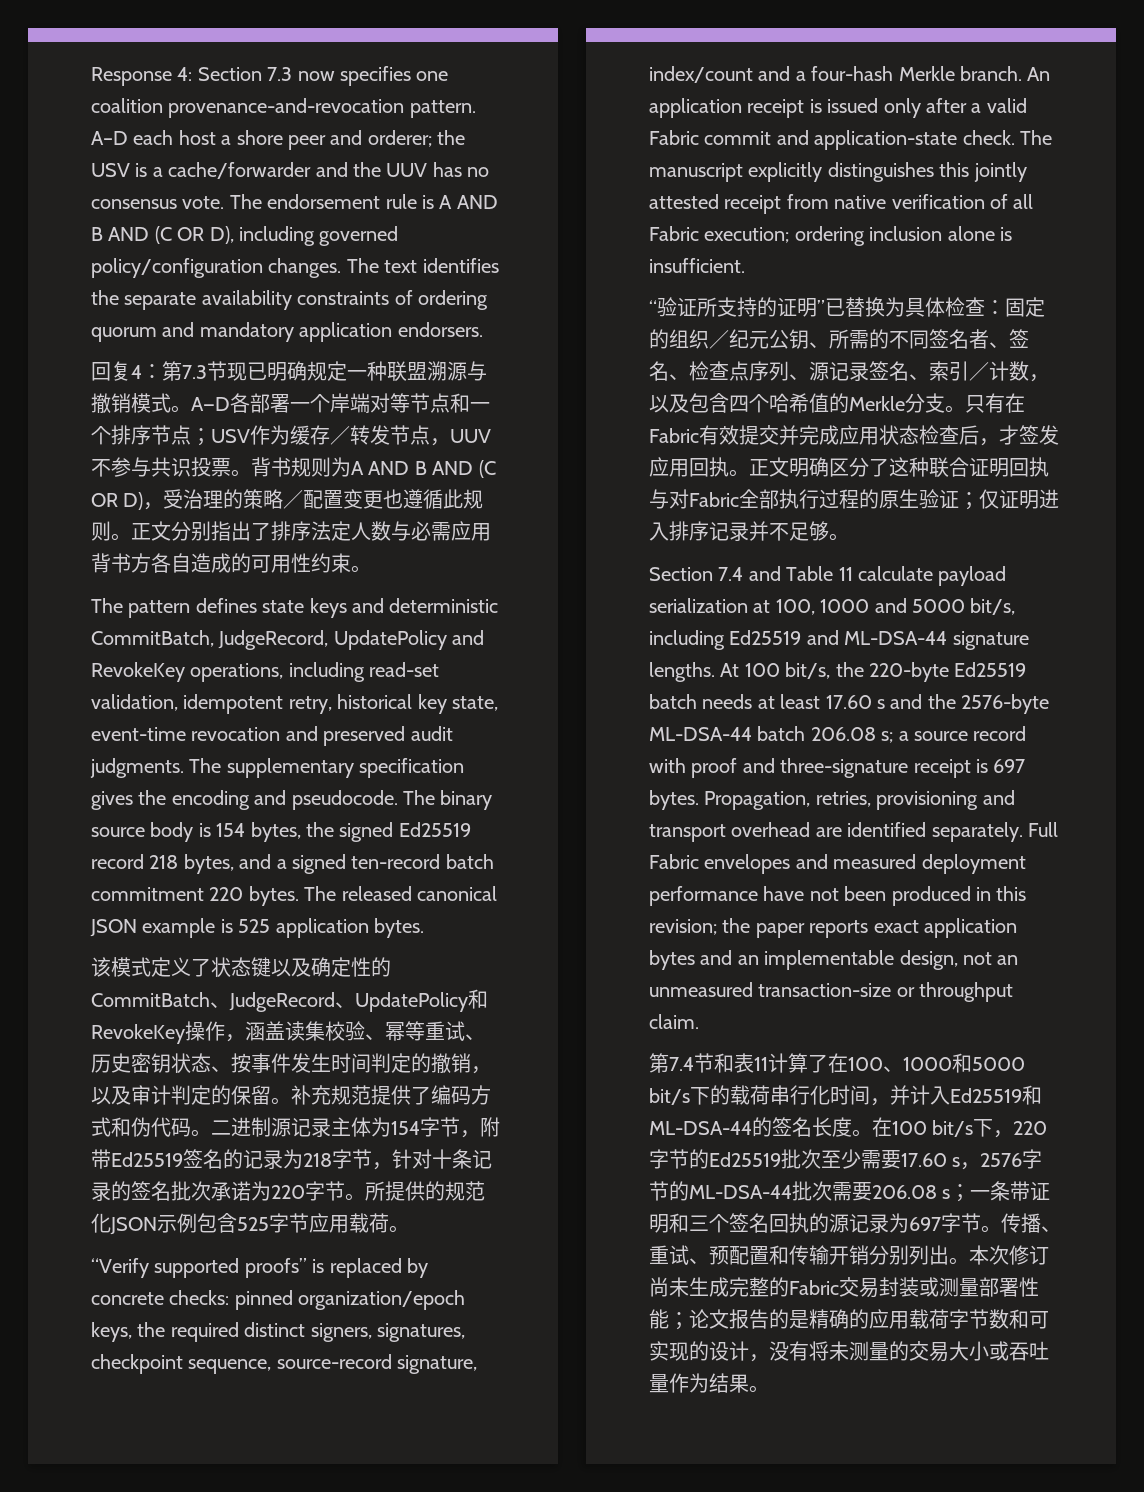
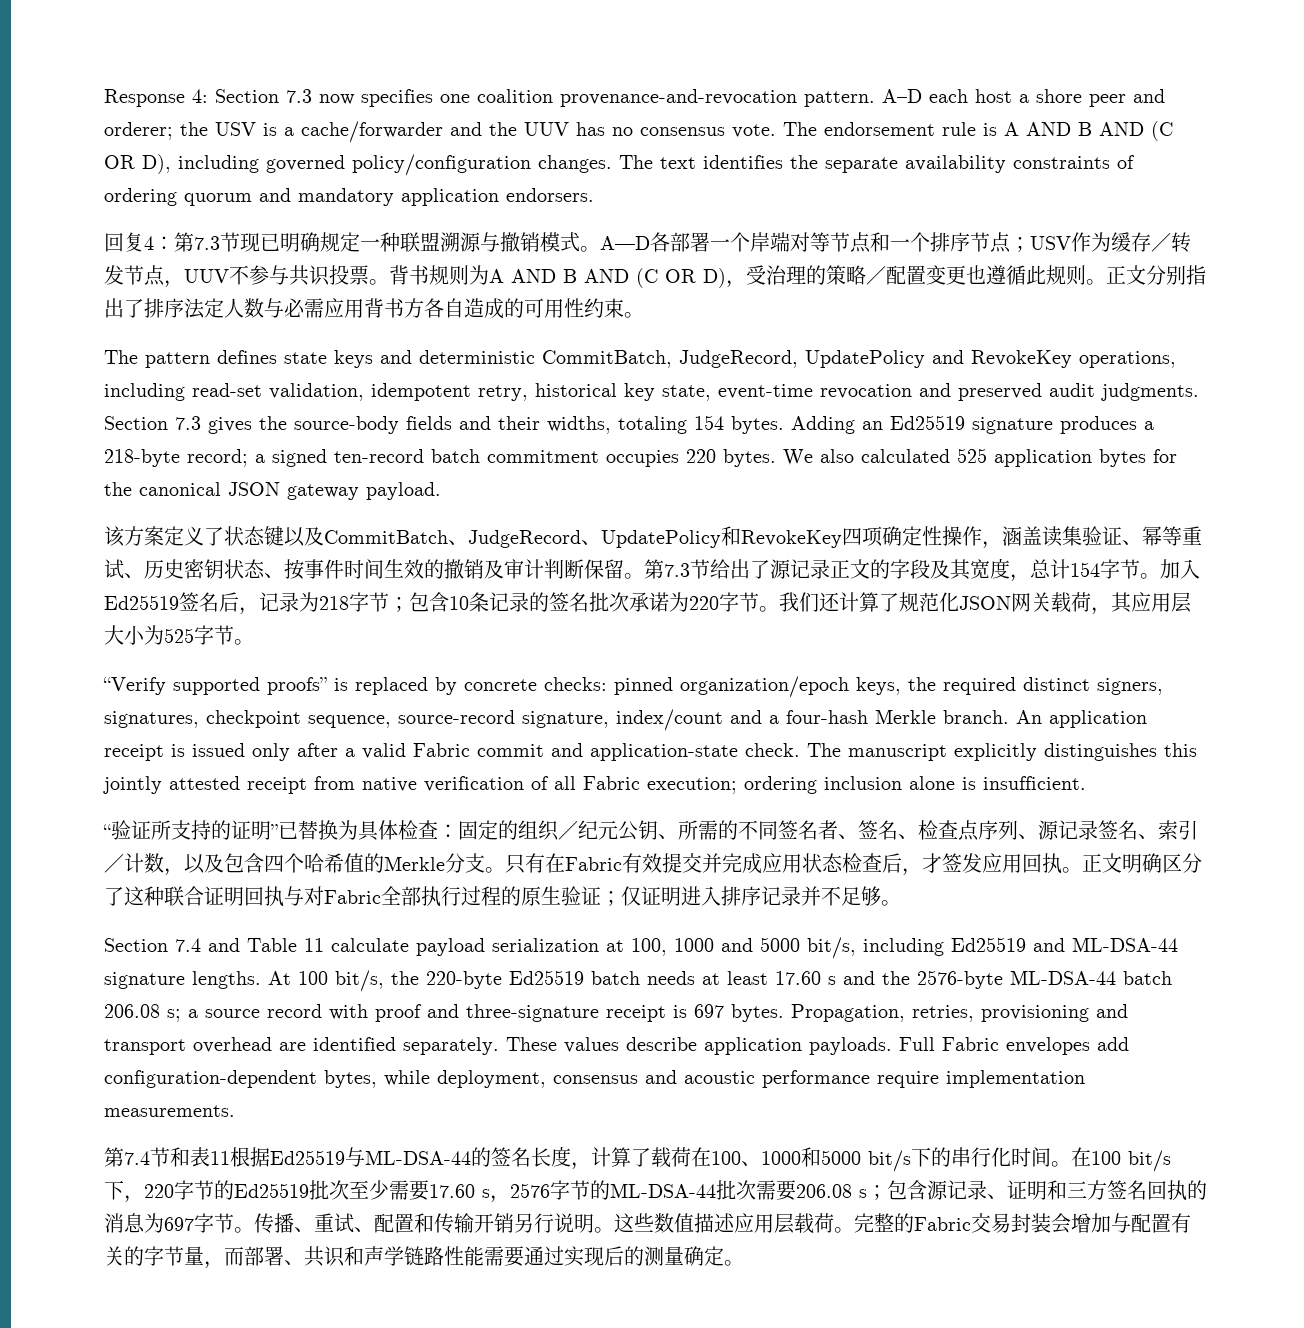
- The supplementary specification gives the encoding and pseudocode. The binary source body is 154 bytes, the signed Ed25519 record 218 bytes, and a signed ten-record batch commitment 220 bytes.
+ Section 7.3 gives the source-body fields and their widths, totaling 154 bytes. Adding an Ed25519 signature produces a 218-byte record; a signed ten-record batch commitment occupies 220 bytes.
- The released canonical JSON example is 525 application bytes.
+ We also calculated 525 application bytes for the canonical JSON gateway payload.
- 该模式定义了状态键以及确定性的CommitBatch、JudgeRecord、UpdatePolicy和RevokeKey操作，涵盖读集校验、幂等重试、历史密钥状态、按事件发生时间判定的撤销，以及审计判定的保留。补充规范提供了编码方式和伪代码。二进制源记录主体为154字节，附带Ed25519签名的记录为218字节，针对十条记录的签名批次承诺为220字节。
+ 该方案定义了状态键以及CommitBatch、JudgeRecord、UpdatePolicy和RevokeKey四项确定性操作，涵盖读集验证、幂等重试、历史密钥状态、按事件时间生效的撤销及审计判断保留。第7.3节给出了源记录正文的字段及其宽度，总计154字节。加入Ed25519签名后，记录为218字节；包含10条记录的签名批次承诺为220字节。
- 所提供的规范化JSON示例包含525字节应用载荷。
+ 我们还计算了规范化JSON网关载荷，其应用层大小为525字节。
- Full Fabric envelopes and measured deployment performance have not been produced in this revision; the paper reports exact application bytes and an implementable design, not an unmeasured transaction-size or throughput claim.
- 第7.4节和表11计算了在100、1000和5000 bit/s下的载荷串行化时间，并计入Ed25519和ML-DSA-44的签名长度。
+ These values describe application payloads. Full Fabric envelopes add configuration-dependent bytes, while deployment, consensus and acoustic performance require implementation measurements.
+ 第7.4节和表11根据Ed25519与ML-DSA-44的签名长度，计算了载荷在100、1000和5000 bit/s下的串行化时间。
- 在100 bit/s下，220字节的Ed25519批次至少需要17.60 s，2576字节的ML-DSA-44批次需要206.08 s；一条带证明和三个签名回执的源记录为697字节。
+ 在100 bit/s下，220字节的Ed25519批次至少需要17.60 s，2576字节的ML-DSA-44批次需要206.08 s；包含源记录、证明和三方签名回执的消息为697字节。
- 传播、重试、预配置和传输开销分别列出。本次修订尚未生成完整的Fabric交易封装或测量部署性能；论文报告的是精确的应用载荷字节数和可实现的设计，没有将未测量的交易大小或吞吐量作为结果。
+ 传播、重试、配置和传输开销另行说明。这些数值描述应用层载荷。完整的Fabric交易封装会增加与配置有关的字节量，而部署、共识和声学链路性能需要通过实现后的测量确定。

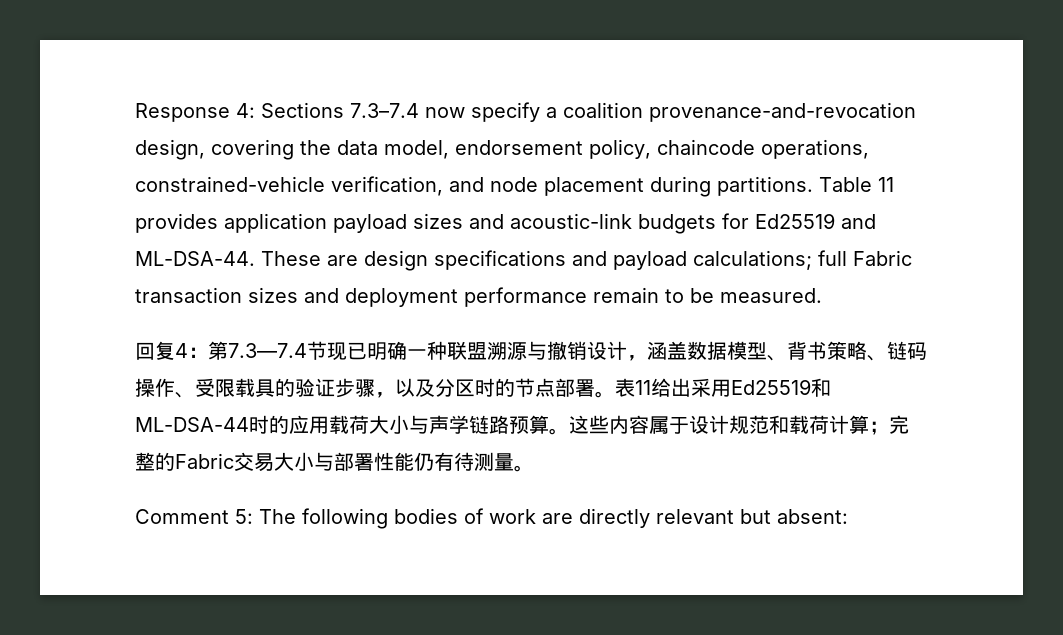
- Response 4: Section 7.3 now specifies one coalition provenance-and-revocation pattern. A–D each host a shore peer and orderer; the USV is a cache/forwarder and the UUV has no consensus vote. The endorsement rule is A AND B AND (C OR D), including governed policy/configuration changes. The text identifies the separate availability constraints of ordering quorum and mandatory application endorsers.
+ Response 4: Sections 7.3–7.4 now specify a coalition provenance-and-revocation design, covering the data model, endorsement policy, chaincode operations, constrained-vehicle verification, and node placement during partitions. Table 11 provides application payload sizes and acoustic-link budgets for Ed25519 and ML-DSA-44. These are design specifications and payload calculations; full Fabric transaction sizes and deployment performance remain to be measured.
- 回复4：第7.3节现已明确规定一种联盟溯源与撤销模式。A—D各部署一个岸端对等节点和一个排序节点；USV作为缓存／转发节点，UUV不参与共识投票。背书规则为A AND B AND (C OR D)，受治理的策略／配置变更也遵循此规则。正文分别指出了排序法定人数与必需应用背书方各自造成的可用性约束。
- The pattern defines state keys and deterministic CommitBatch, JudgeRecord, UpdatePolicy and RevokeKey operations, including read-set validation, idempotent retry, historical key state, event-time revocation and preserved audit judgments. Section 7.3 gives the source-body fields and their widths, totaling 154 bytes. Adding an Ed25519 signature produces a 218-byte record; a signed ten-record batch commitment occupies 220 bytes. We also calculated 525 application bytes for the canonical JSON gateway payload.
- 该方案定义了状态键以及CommitBatch、JudgeRecord、UpdatePolicy和RevokeKey四项确定性操作，涵盖读集验证、幂等重试、历史密钥状态、按事件时间生效的撤销及审计判断保留。第7.3节给出了源记录正文的字段及其宽度，总计154字节。加入Ed25519签名后，记录为218字节；包含10条记录的签名批次承诺为220字节。我们还计算了规范化JSON网关载荷，其应用层大小为525字节。
- “Verify supported proofs” is replaced by concrete checks: pinned organization/epoch keys, the required distinct signers, signatures, checkpoint sequence, source-record signature, index/count and a four-hash Merkle branch. An application receipt is issued only after a valid Fabric commit and application-state check. The manuscript explicitly distinguishes this jointly attested receipt from native verification of all Fabric execution; ordering inclusion alone is insufficient.
- “验证所支持的证明”已替换为具体检查：固定的组织／纪元公钥、所需的不同签名者、签名、检查点序列、源记录签名、索引／计数，以及包含四个哈希值的Merkle分支。只有在Fabric有效提交并完成应用状态检查后，才签发应用回执。正文明确区分了这种联合证明回执与对Fabric全部执行过程的原生验证；仅证明进入排序记录并不足够。
- Section 7.4 and Table 11 calculate payload serialization at 100, 1000 and 5000 bit/s, including Ed25519 and ML-DSA-44 signature lengths. At 100 bit/s, the 220-byte Ed25519 batch needs at least 17.60 s and the 2576-byte ML-DSA-44 batch 206.08 s; a source record with proof and three-signature receipt is 697 bytes. Propagation, retries, provisioning and transport overhead are identified separately. These values describe application payloads. Full Fabric envelopes add configuration-dependent bytes, while deployment, consensus and acoustic performance require implementation measurements.
- 第7.4节和表11根据Ed25519与ML-DSA-44的签名长度，计算了载荷在100、1000和5000 bit/s下的串行化时间。在100 bit/s下，220字节的Ed25519批次至少需要17.60 s，2576字节的ML-DSA-44批次需要206.08 s；包含源记录、证明和三方签名回执的消息为697字节。传播、重试、配置和传输开销另行说明。这些数值描述应用层载荷。完整的Fabric交易封装会增加与配置有关的字节量，而部署、共识和声学链路性能需要通过实现后的测量确定。
+ 回复4：第7.3—7.4节现已明确一种联盟溯源与撤销设计，涵盖数据模型、背书策略、链码操作、受限载具的验证步骤，以及分区时的节点部署。表11给出采用Ed25519和ML-DSA-44时的应用载荷大小与声学链路预算。这些内容属于设计规范和载荷计算；完整的Fabric交易大小与部署性能仍有待测量。
+ Comment 5: The following bodies of work are directly relevant but absent:

